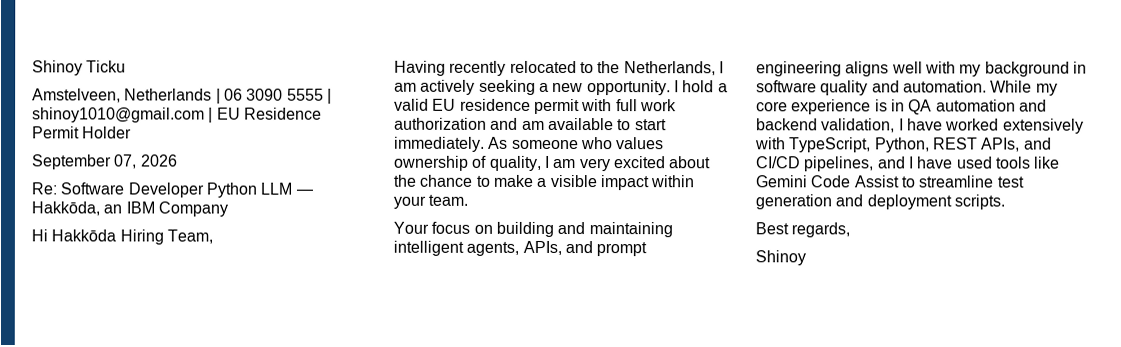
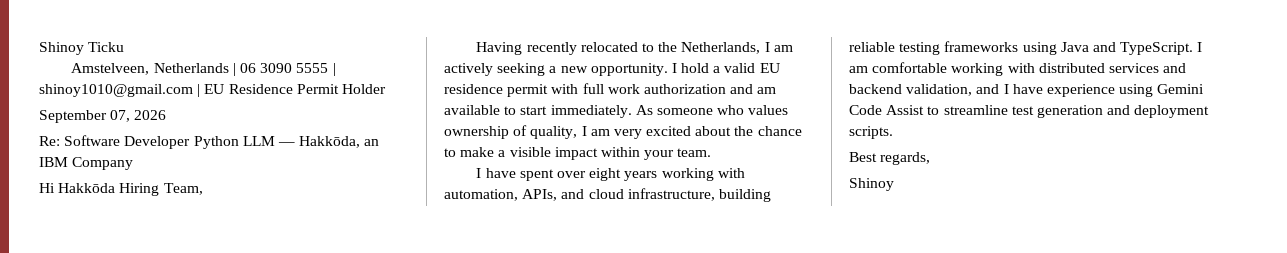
- Your focus on building and maintaining intelligent agents, APIs, and prompt engineering aligns well with my background in software quality and automation. While my core experience is in QA automation and backend validation, I have worked extensively with TypeScript, Python, REST APIs, and CI/CD pipelines, and I have used tools like Gemini Code Assist to streamline test generation and deployment scripts.
+ I have spent over eight years working with automation, APIs, and cloud infrastructure, building reliable testing frameworks using Java and TypeScript. I am comfortable working with distributed services and backend validation, and I have experience using Gemini Code Assist to streamline test generation and deployment scripts.

